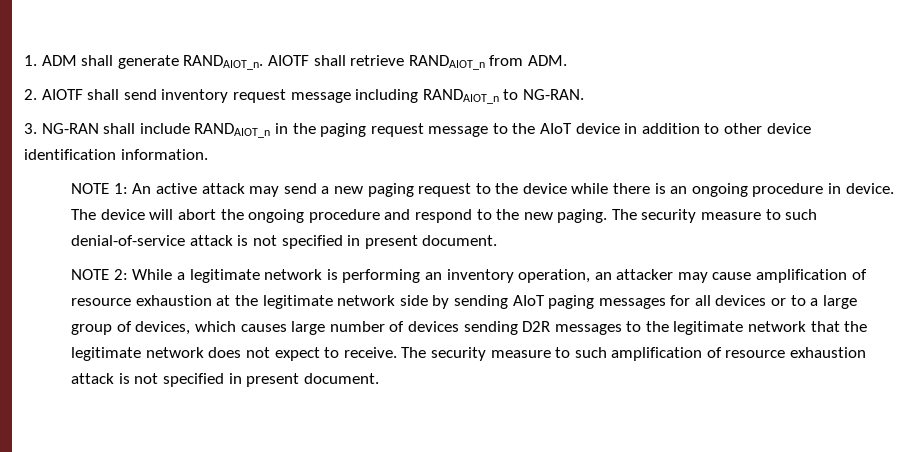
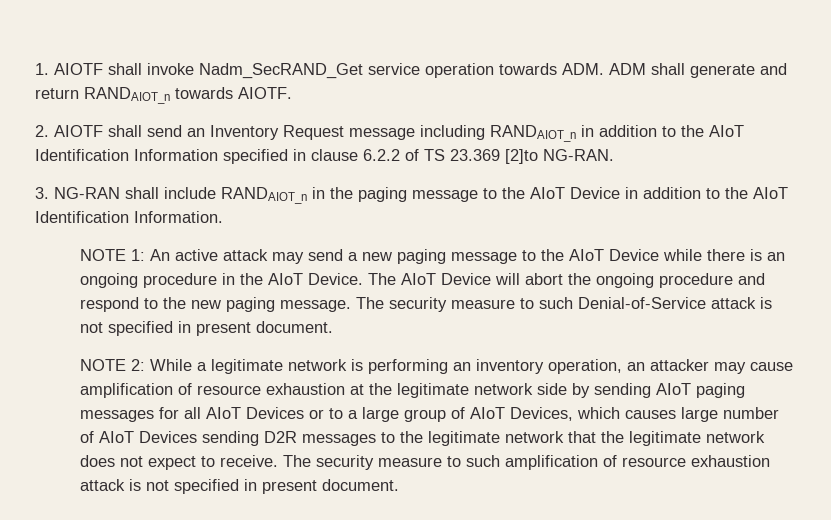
- 1. ADM shall generate RANDAIOT_n. AIOTF shall retrieve RANDAIOT_n from ADM.
- 2. AIOTF shall send inventory request message including RANDAIOT_n to NG-RAN.
+ 1. AIOTF shall invoke Nadm_SecRAND_Get service operation towards ADM. ADM shall generate and return RANDAIOT_n towards AIOTF.
+ 2. AIOTF shall send an Inventory Request message including RANDAIOT_n in addition to the AIoT Identification Information specified in clause 6.2.2 of TS 23.369 [2]to NG-RAN.
- 3. NG-RAN shall include RANDAIOT_n in the paging request message to the AIoT device in addition to other device identification information.
+ 3. NG-RAN shall include RANDAIOT_n in the paging message to the AIoT Device in addition to the AIoT Identification Information.
- NOTE 1: An active attack may send a new paging request to the device while there is an ongoing procedure in device. The device will abort the ongoing procedure and respond to the new paging. The security measure to such denial-of-service attack is not specified in present document.
+ NOTE 1: An active attack may send a new paging message to the AIoT Device while there is an ongoing procedure in the AIoT Device. The AIoT Device will abort the ongoing procedure and respond to the new paging message. The security measure to such Denial-of-Service attack is not specified in present document.
- NOTE 2: While a legitimate network is performing an inventory operation, an attacker may cause amplification of resource exhaustion at the legitimate network side by sending AIoT paging messages for all devices or to a large group of devices, which causes large number of devices sending D2R messages to the legitimate network that the legitimate network does not expect to receive.
+ NOTE 2: While a legitimate network is performing an inventory operation, an attacker may cause amplification of resource exhaustion at the legitimate network side by sending AIoT paging messages for all AIoT Devices or to a large group of AIoT Devices, which causes large number of AIoT Devices sending D2R messages to the legitimate network that the legitimate network does not expect to receive.

